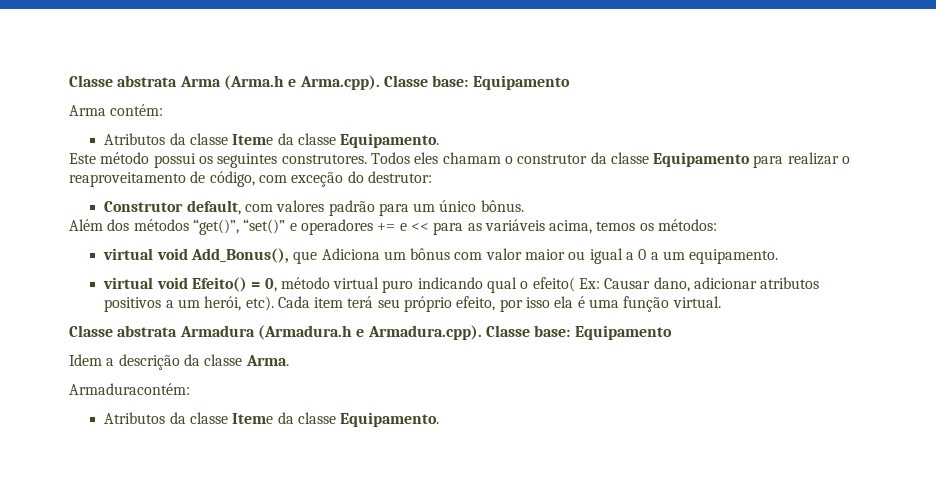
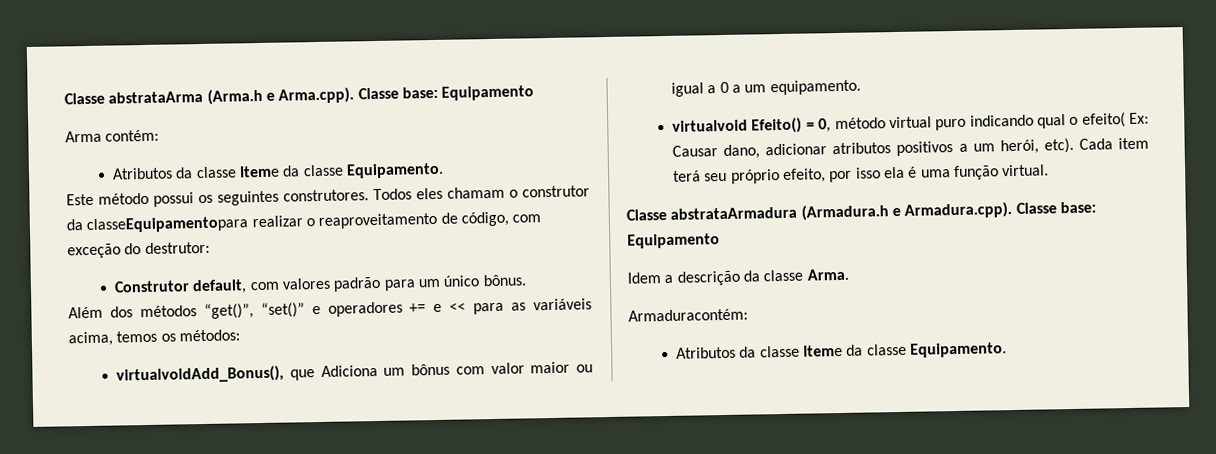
- Classe abstrata Arma (Arma.h e Arma.cpp). Classe base: Equipamento
+ Classe abstrataArma (Arma.h e Arma.cpp). Classe base: Equipamento
- Todos eles chamam o construtor da classe Equipamento para realizar o reaproveitamento de código, com exceção do destrutor:
+ Todos eles chamam o construtor da classeEquipamentopara realizar o reaproveitamento de código, com exceção do destrutor:
- virtual void Add_Bonus(), que Adiciona um bônus com valor maior ou igual a 0 a um equipamento.
+ virtualvoidAdd_Bonus(), que Adiciona um bônus com valor maior ou igual a 0 a um equipamento.
- virtual void Efeito() = 0, método virtual puro indicando qual o efeito( Ex: Causar dano, adicionar atributos positivos a um herói, etc).
+ virtualvoid Efeito() = 0, método virtual puro indicando qual o efeito( Ex: Causar dano, adicionar atributos positivos a um herói, etc).
- Classe abstrata Armadura (Armadura.h e Armadura.cpp). Classe base: Equipamento
+ Classe abstrataArmadura (Armadura.h e Armadura.cpp). Classe base: Equipamento

